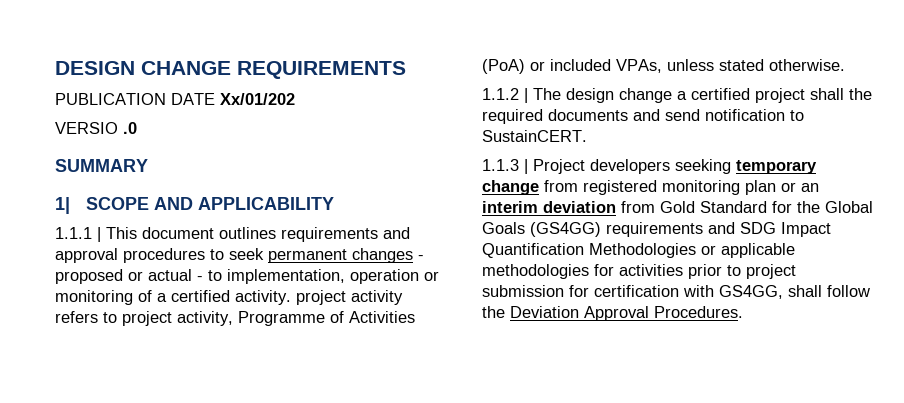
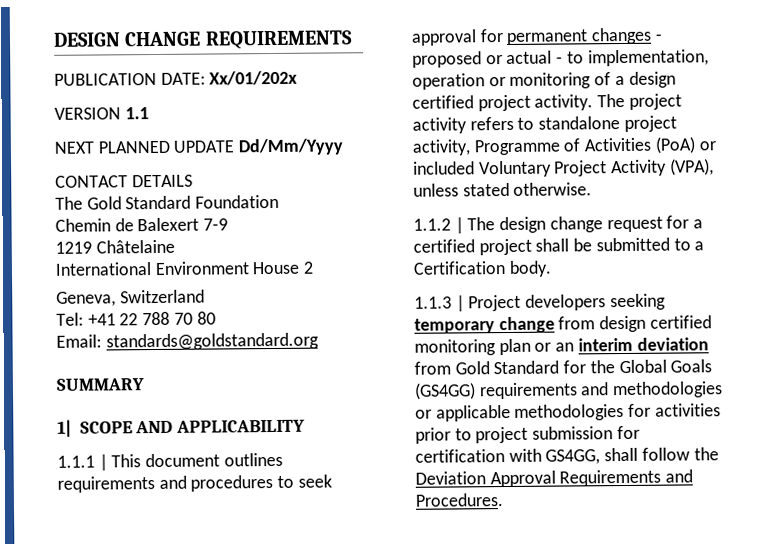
- PUBLICATION DATE Xx/01/202
- VERSIO .0
+ PUBLICATION DATE: Xx/01/202x
+ VERSION 1.1
+ NEXT PLANNED UPDATE Dd/Mm/Yyyy
+ CONTACT DETAILS
+ The Gold Standard Foundation
+ Chemin de Balexert 7-9
+ 1219 Châtelaine
+ International Environment House 2
+ Geneva, Switzerland
+ Tel: +41 22 788 70 80
+ Email: standards@goldstandard.org
- 1.1.1 | This document outlines requirements and approval procedures to seek permanent changes - proposed or actual - to implementation, operation or monitoring of a certified activity. project activity refers to project activity, Programme of Activities (PoA) or included VPAs, unless stated otherwise.
+ 1.1.1 | This document outlines requirements and procedures to seek approval for permanent changes - proposed or actual - to implementation, operation or monitoring of a design certified project activity. The project activity refers to standalone project activity, Programme of Activities (PoA) or included Voluntary Project Activity (VPA), unless stated otherwise.
- 1.1.2 | The design change a certified project shall the required documents and send notification to SustainCERT.
+ 1.1.2 | The design change request for a certified project shall be submitted to a Certification body.
- 1.1.3 | Project developers seeking temporary change from registered monitoring plan or an interim deviation from Gold Standard for the Global Goals (GS4GG) requirements and SDG Impact Quantification Methodologies or applicable methodologies for activities prior to project submission for certification with GS4GG, shall follow the Deviation Approval Procedures.
+ 1.1.3 | Project developers seeking temporary change from design certified monitoring plan or an interim deviation from Gold Standard for the Global Goals (GS4GG) requirements and methodologies or applicable methodologies for activities prior to project submission for certification with GS4GG, shall follow the Deviation Approval Requirements and Procedures.

